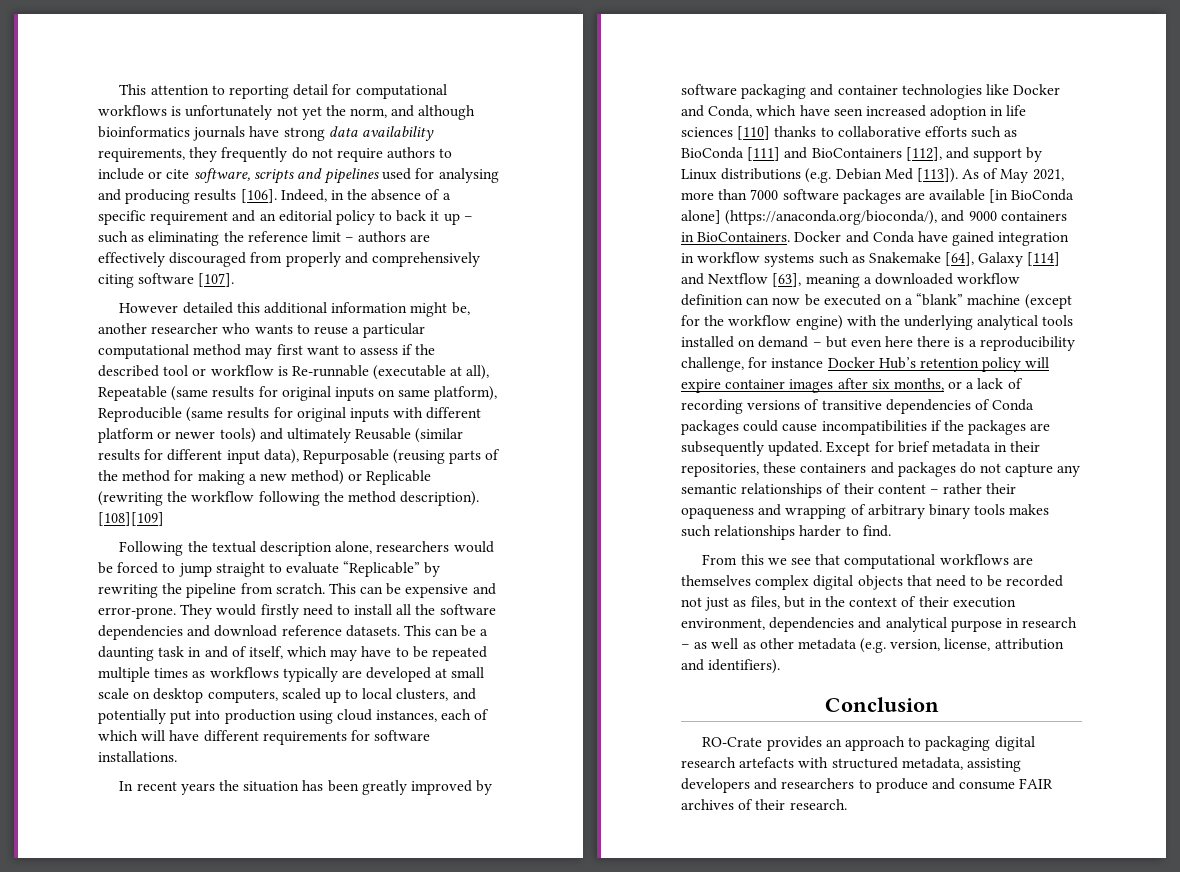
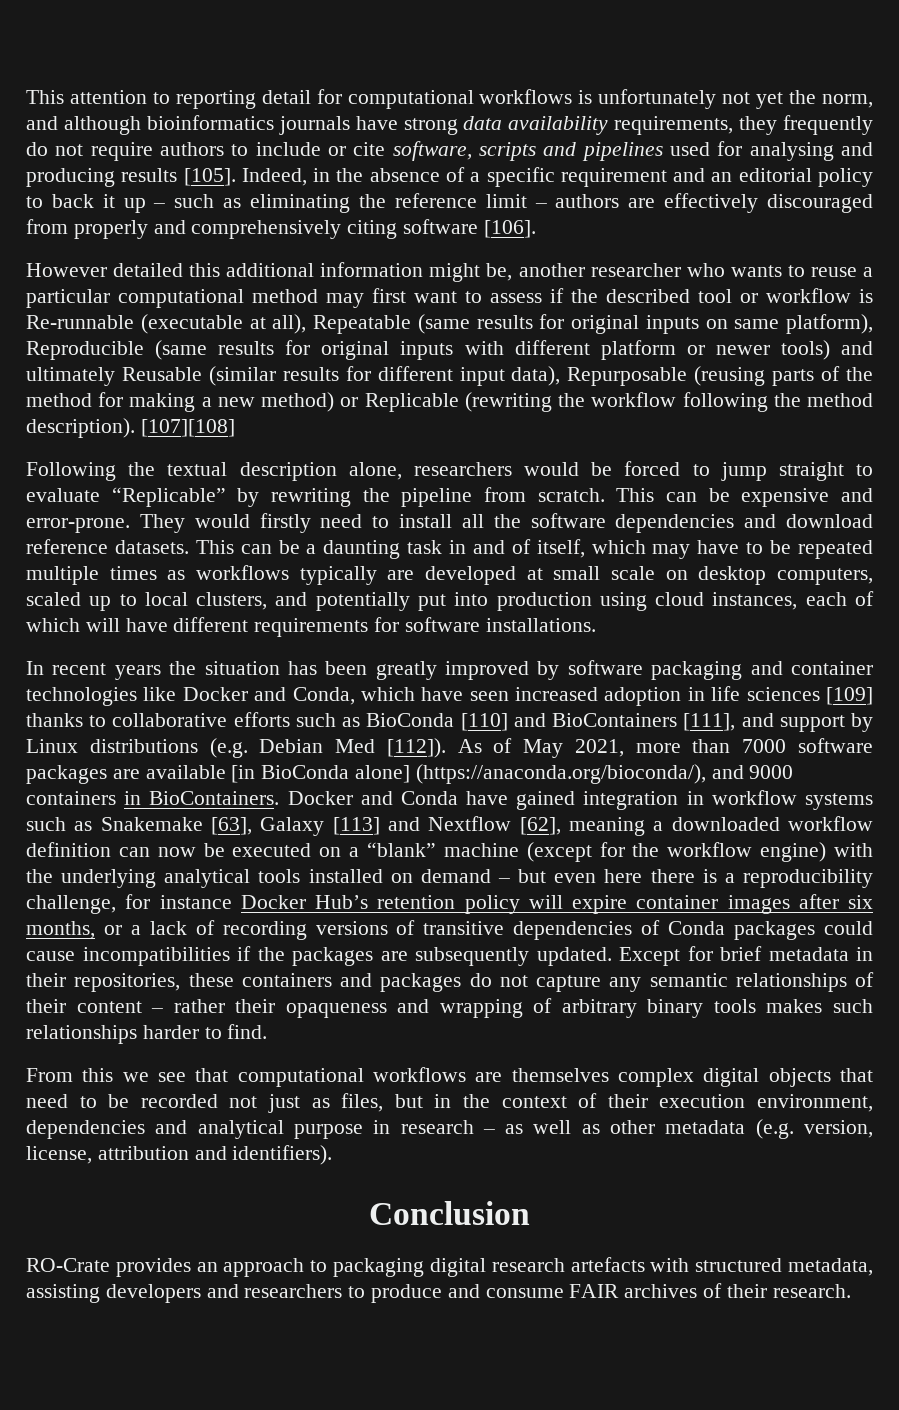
- This attention to reporting detail for computational workflows is unfortunately not yet the norm, and although bioinformatics journals have strong data availability requirements, they frequently do not require authors to include or cite software, scripts and pipelines used for analysing and producing results [106].
+ This attention to reporting detail for computational workflows is unfortunately not yet the norm, and although bioinformatics journals have strong data availability requirements, they frequently do not require authors to include or cite software, scripts and pipelines used for analysing and producing results [105].
- Indeed, in the absence of a specific requirement and an editorial policy to back it up – such as eliminating the reference limit – authors are effectively discouraged from properly and comprehensively citing software [107].
+ Indeed, in the absence of a specific requirement and an editorial policy to back it up – such as eliminating the reference limit – authors are effectively discouraged from properly and comprehensively citing software [106].
- [108][109]
+ [107][108]
- In recent years the situation has been greatly improved by software packaging and container technologies like Docker and Conda, which have seen increased adoption in life sciences [110] thanks to collaborative efforts such as BioConda [111] and BioContainers [112], and support by Linux distributions (e.g. Debian Med [113]).
+ In recent years the situation has been greatly improved by software packaging and container technologies like Docker and Conda, which have seen increased adoption in life sciences [109] thanks to collaborative efforts such as BioConda [110] and BioContainers [111], and support by Linux distributions (e.g. Debian Med [112]).
- Docker and Conda have gained integration in workflow systems such as Snakemake [64], Galaxy [114] and Nextflow [63], meaning a downloaded workflow definition can now be executed on a “blank” machine (except for the workflow engine) with the underlying analytical tools installed on demand – but even here there is a reproducibility challenge, for instance Docker Hub’s retention policy will expire container images after six months, or a lack of recording versions of transitive dependencies of Conda packages could cause incompatibilities if the packages are subsequently updated.
+ Docker and Conda have gained integration in workflow systems such as Snakemake [63], Galaxy [113] and Nextflow [62], meaning a downloaded workflow definition can now be executed on a “blank” machine (except for the workflow engine) with the underlying analytical tools installed on demand – but even here there is a reproducibility challenge, for instance Docker Hub’s retention policy will expire container images after six months, or a lack of recording versions of transitive dependencies of Conda packages could cause incompatibilities if the packages are subsequently updated.

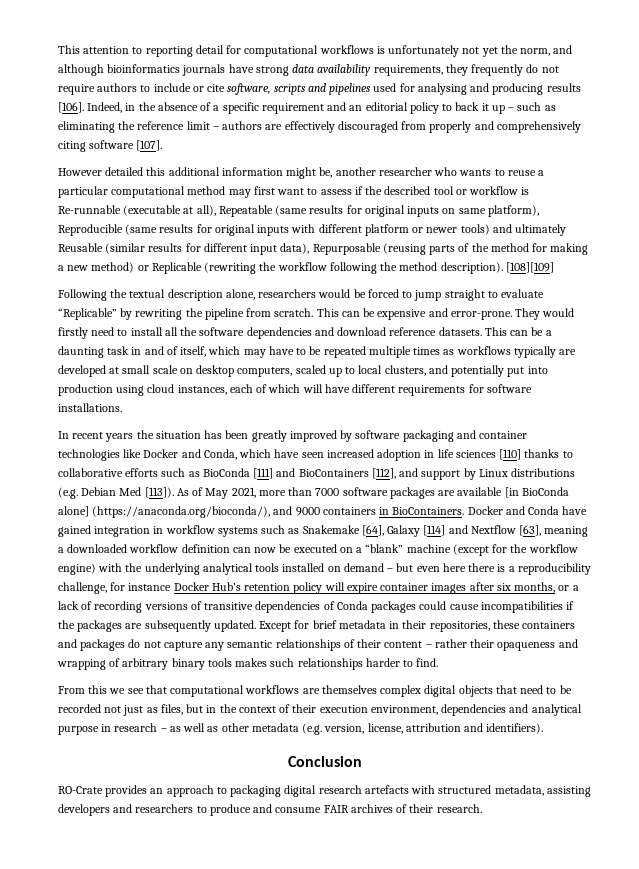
- This attention to reporting detail for computational workflows is unfortunately not yet the norm, and although bioinformatics journals have strong data availability requirements, they frequently do not require authors to include or cite software, scripts and pipelines used for analysing and producing results [105].
+ This attention to reporting detail for computational workflows is unfortunately not yet the norm, and although bioinformatics journals have strong data availability requirements, they frequently do not require authors to include or cite software, scripts and pipelines used for analysing and producing results [106].
- Indeed, in the absence of a specific requirement and an editorial policy to back it up – such as eliminating the reference limit – authors are effectively discouraged from properly and comprehensively citing software [106].
+ Indeed, in the absence of a specific requirement and an editorial policy to back it up – such as eliminating the reference limit – authors are effectively discouraged from properly and comprehensively citing software [107].
- [107][108]
+ [108][109]
- In recent years the situation has been greatly improved by software packaging and container technologies like Docker and Conda, which have seen increased adoption in life sciences [109] thanks to collaborative efforts such as BioConda [110] and BioContainers [111], and support by Linux distributions (e.g. Debian Med [112]).
+ In recent years the situation has been greatly improved by software packaging and container technologies like Docker and Conda, which have seen increased adoption in life sciences [110] thanks to collaborative efforts such as BioConda [111] and BioContainers [112], and support by Linux distributions (e.g. Debian Med [113]).
- Docker and Conda have gained integration in workflow systems such as Snakemake [63], Galaxy [113] and Nextflow [62], meaning a downloaded workflow definition can now be executed on a “blank” machine (except for the workflow engine) with the underlying analytical tools installed on demand – but even here there is a reproducibility challenge, for instance Docker Hub’s retention policy will expire container images after six months, or a lack of recording versions of transitive dependencies of Conda packages could cause incompatibilities if the packages are subsequently updated.
+ Docker and Conda have gained integration in workflow systems such as Snakemake [64], Galaxy [114] and Nextflow [63], meaning a downloaded workflow definition can now be executed on a “blank” machine (except for the workflow engine) with the underlying analytical tools installed on demand – but even here there is a reproducibility challenge, for instance Docker Hub’s retention policy will expire container images after six months, or a lack of recording versions of transitive dependencies of Conda packages could cause incompatibilities if the packages are subsequently updated.

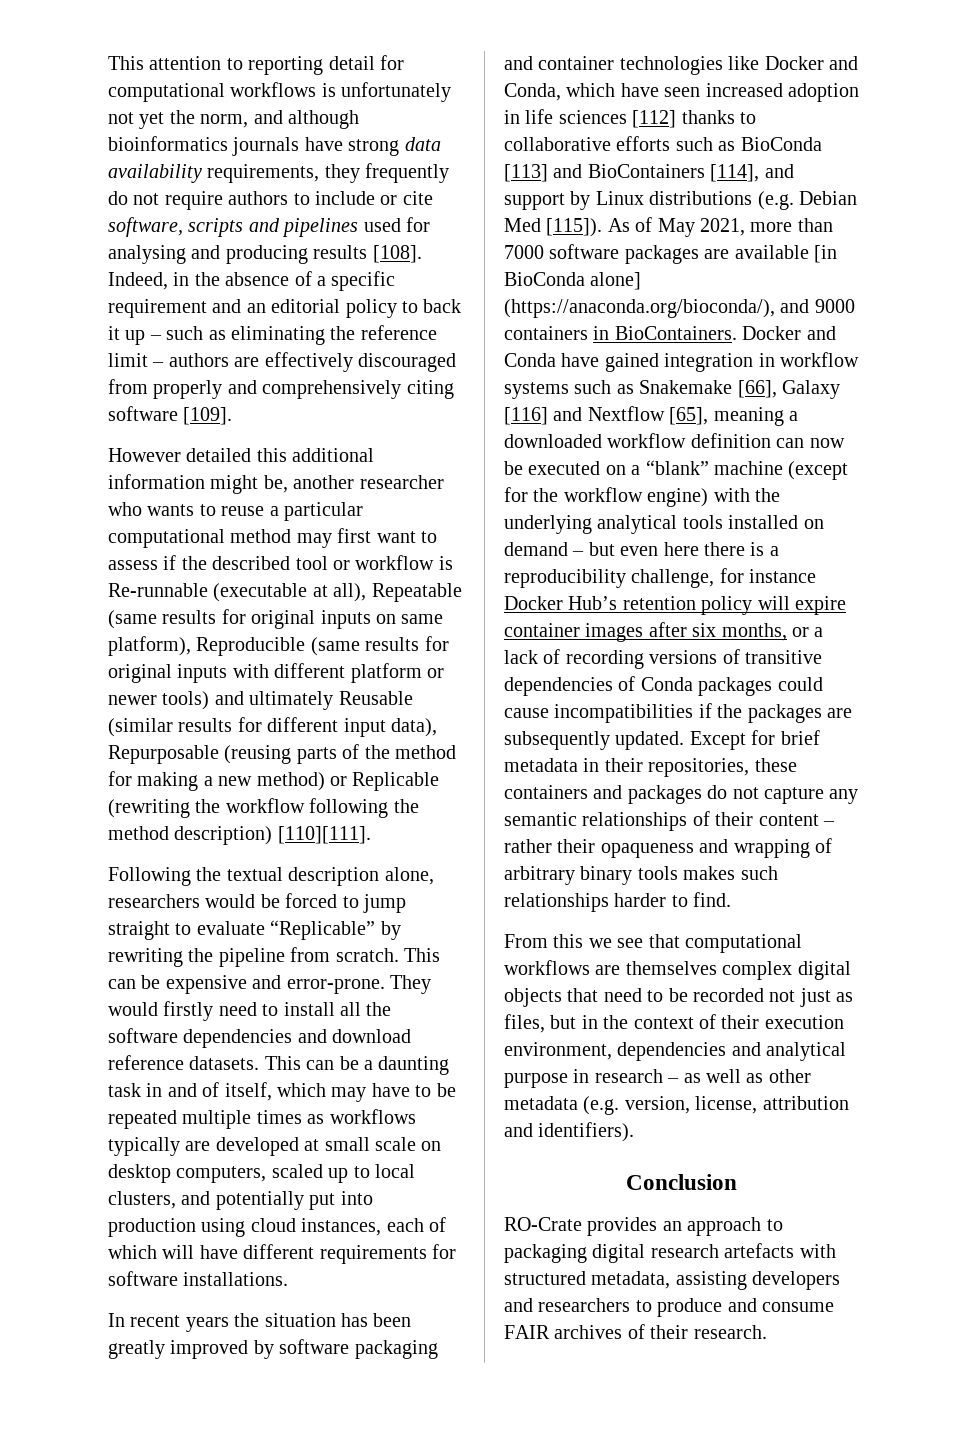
- This attention to reporting detail for computational workflows is unfortunately not yet the norm, and although bioinformatics journals have strong data availability requirements, they frequently do not require authors to include or cite software, scripts and pipelines used for analysing and producing results [106].
+ This attention to reporting detail for computational workflows is unfortunately not yet the norm, and although bioinformatics journals have strong data availability requirements, they frequently do not require authors to include or cite software, scripts and pipelines used for analysing and producing results [108].
- Indeed, in the absence of a specific requirement and an editorial policy to back it up – such as eliminating the reference limit – authors are effectively discouraged from properly and comprehensively citing software [107].
+ Indeed, in the absence of a specific requirement and an editorial policy to back it up – such as eliminating the reference limit – authors are effectively discouraged from properly and comprehensively citing software [109].
- However detailed this additional information might be, another researcher who wants to reuse a particular computational method may first want to assess if the described tool or workflow is Re-runnable (executable at all), Repeatable (same results for original inputs on same platform), Reproducible (same results for original inputs with different platform or newer tools) and ultimately Reusable (similar results for different input data), Repurposable (reusing parts of the method for making a new method) or Replicable (rewriting the workflow following the method description). [108][109]
+ However detailed this additional information might be, another researcher who wants to reuse a particular computational method may first want to assess if the described tool or workflow is Re-runnable (executable at all), Repeatable (same results for original inputs on same platform), Reproducible (same results for original inputs with different platform or newer tools) and ultimately Reusable (similar results for different input data), Repurposable (reusing parts of the method for making a new method) or Replicable (rewriting the workflow following the method description) [110][111].
- In recent years the situation has been greatly improved by software packaging and container technologies like Docker and Conda, which have seen increased adoption in life sciences [110] thanks to collaborative efforts such as BioConda [111] and BioContainers [112], and support by Linux distributions (e.g. Debian Med [113]).
+ In recent years the situation has been greatly improved by software packaging and container technologies like Docker and Conda, which have seen increased adoption in life sciences [112] thanks to collaborative efforts such as BioConda [113] and BioContainers [114], and support by Linux distributions (e.g. Debian Med [115]).
- Docker and Conda have gained integration in workflow systems such as Snakemake [64], Galaxy [114] and Nextflow [63], meaning a downloaded workflow definition can now be executed on a “blank” machine (except for the workflow engine) with the underlying analytical tools installed on demand – but even here there is a reproducibility challenge, for instance Docker Hub’s retention policy will expire container images after six months, or a lack of recording versions of transitive dependencies of Conda packages could cause incompatibilities if the packages are subsequently updated.
+ Docker and Conda have gained integration in workflow systems such as Snakemake [66], Galaxy [116] and Nextflow [65], meaning a downloaded workflow definition can now be executed on a “blank” machine (except for the workflow engine) with the underlying analytical tools installed on demand – but even here there is a reproducibility challenge, for instance Docker Hub’s retention policy will expire container images after six months, or a lack of recording versions of transitive dependencies of Conda packages could cause incompatibilities if the packages are subsequently updated.

